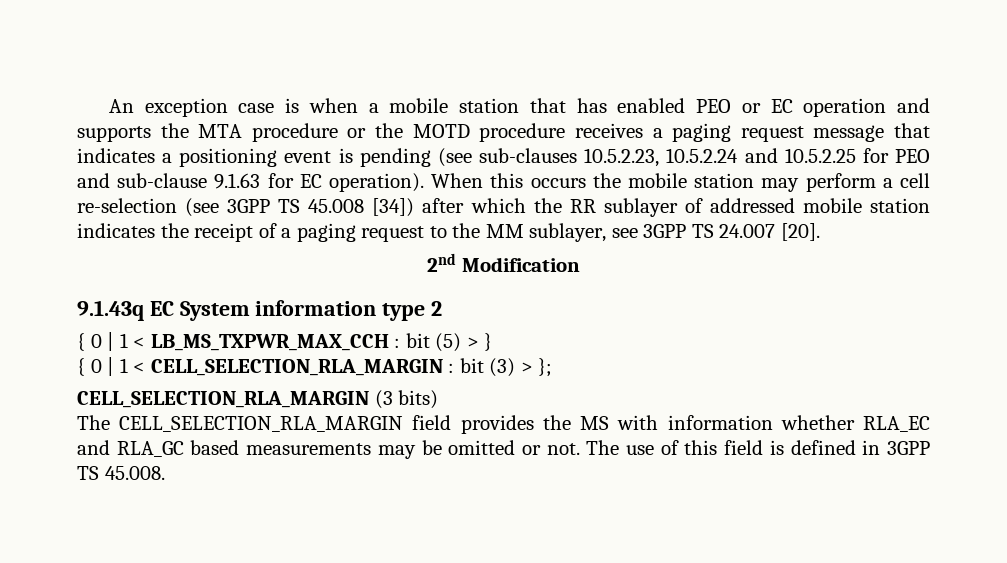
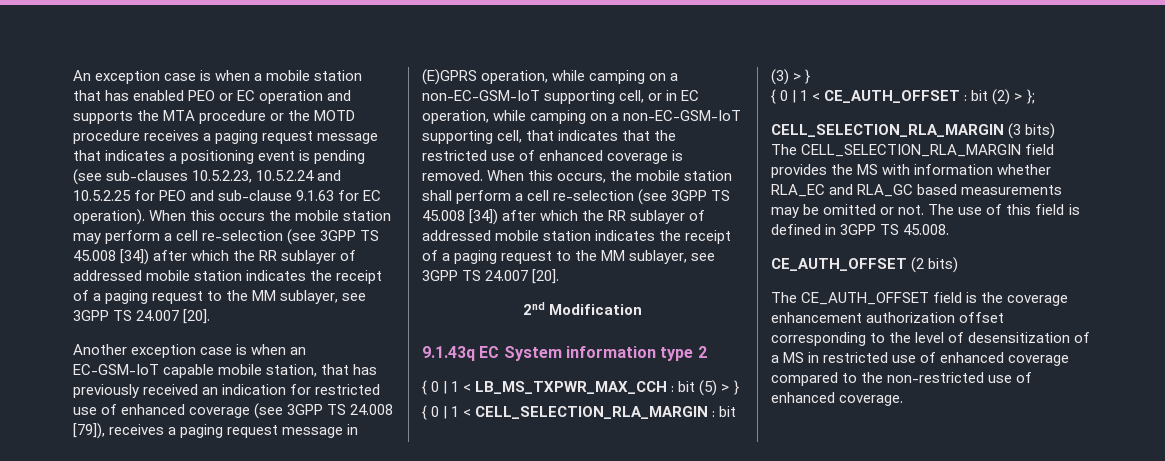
+ Another exception case is when an EC-GSM-IoT capable mobile station, that has previously received an indication for restricted use of enhanced coverage (see 3GPP TS 24.008 [79]), receives a paging request message in (E)GPRS operation, while camping on a non-EC-GSM-IoT supporting cell, or in EC operation, while camping on a non-EC-GSM-IoT supporting cell, that indicates that the restricted use of enhanced coverage is removed. When this occurs, the mobile station shall perform a cell re-selection (see 3GPP TS 45.008 [34]) after which the RR sublayer of addressed mobile station indicates the receipt of a paging request to the MM sublayer, see 3GPP TS 24.007 [20].
- { 0 | 1 < CELL_SELECTION_RLA_MARGIN : bit (3) > };
+ { 0 | 1 < CELL_SELECTION_RLA_MARGIN : bit (3) > }
+ { 0 | 1 < CE_AUTH_OFFSET : bit (2) > };
+ CE_AUTH_OFFSET (2 bits)
+ The CE_AUTH_OFFSET field is the coverage enhancement authorization offset corresponding to the level of desensitization of a MS in restricted use of enhanced coverage compared to the non-restricted use of enhanced coverage.

